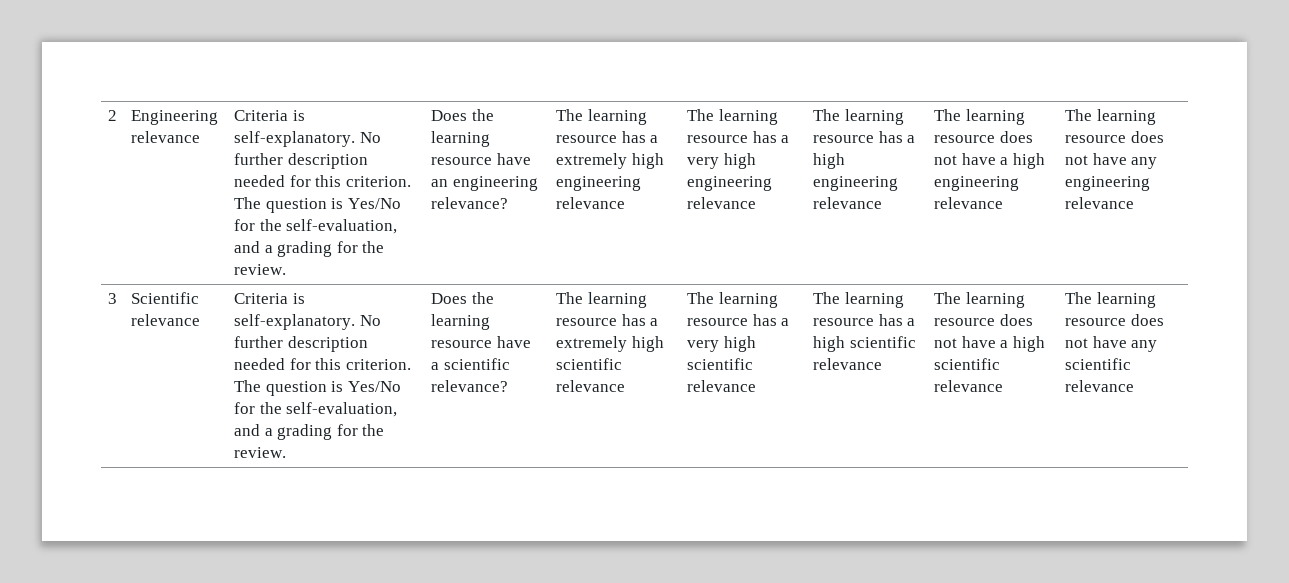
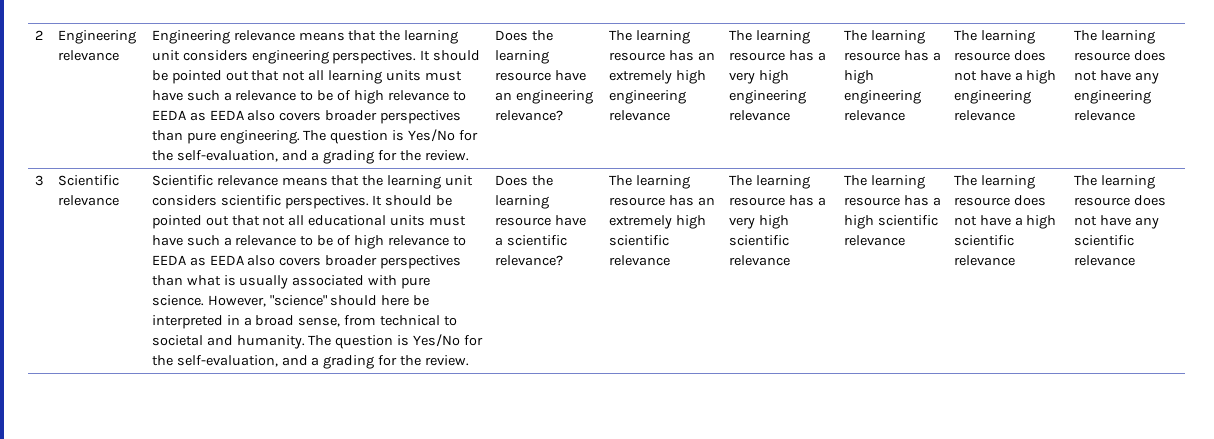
- Engineering relevance | Criteria is self-explanatory. No further description needed for this criterion.
+ Engineering relevance | Engineering relevance means that the learning unit considers engineering perspectives. It should be pointed out that not all learning units must have such a relevance to be of high relevance to EEDA as EEDA also covers broader perspectives than pure engineering.
- The learning resource has a extremely high engineering relevance
+ The learning resource has an extremely high engineering relevance
- Scientific relevance | Criteria is self-explanatory. No further description needed for this criterion.
+ Scientific relevance | Scientific relevance means that the learning unit considers scientific perspectives. It should be pointed out that not all educational units must have such a relevance to be of high relevance to EEDA as EEDA also covers broader perspectives than what is usually associated with pure science. However, "science" should here be interpreted in a broad sense, from technical to societal and humanity.
- The learning resource has a extremely high scientific relevance
+ The learning resource has an extremely high scientific relevance

